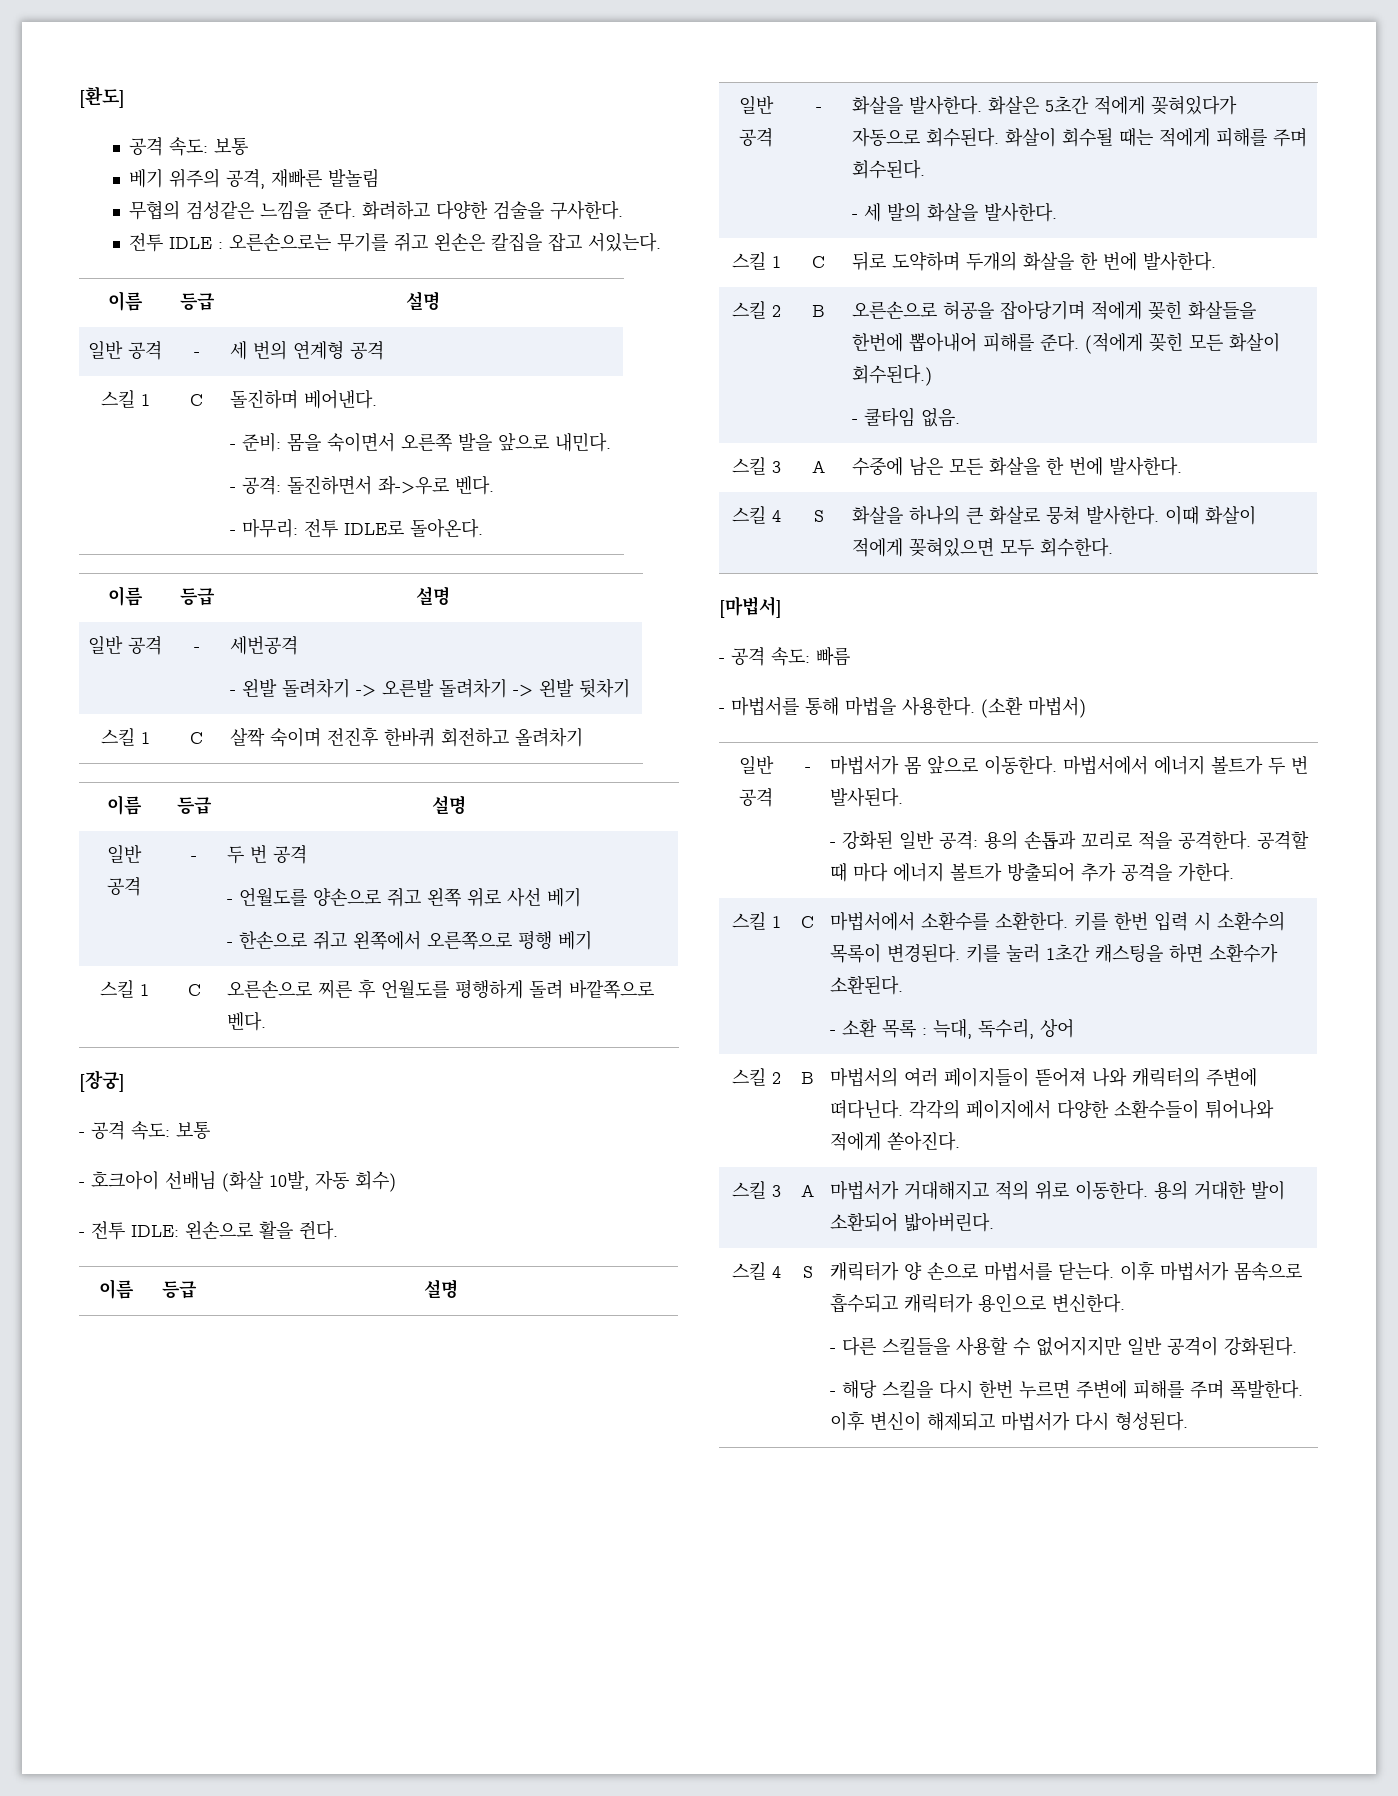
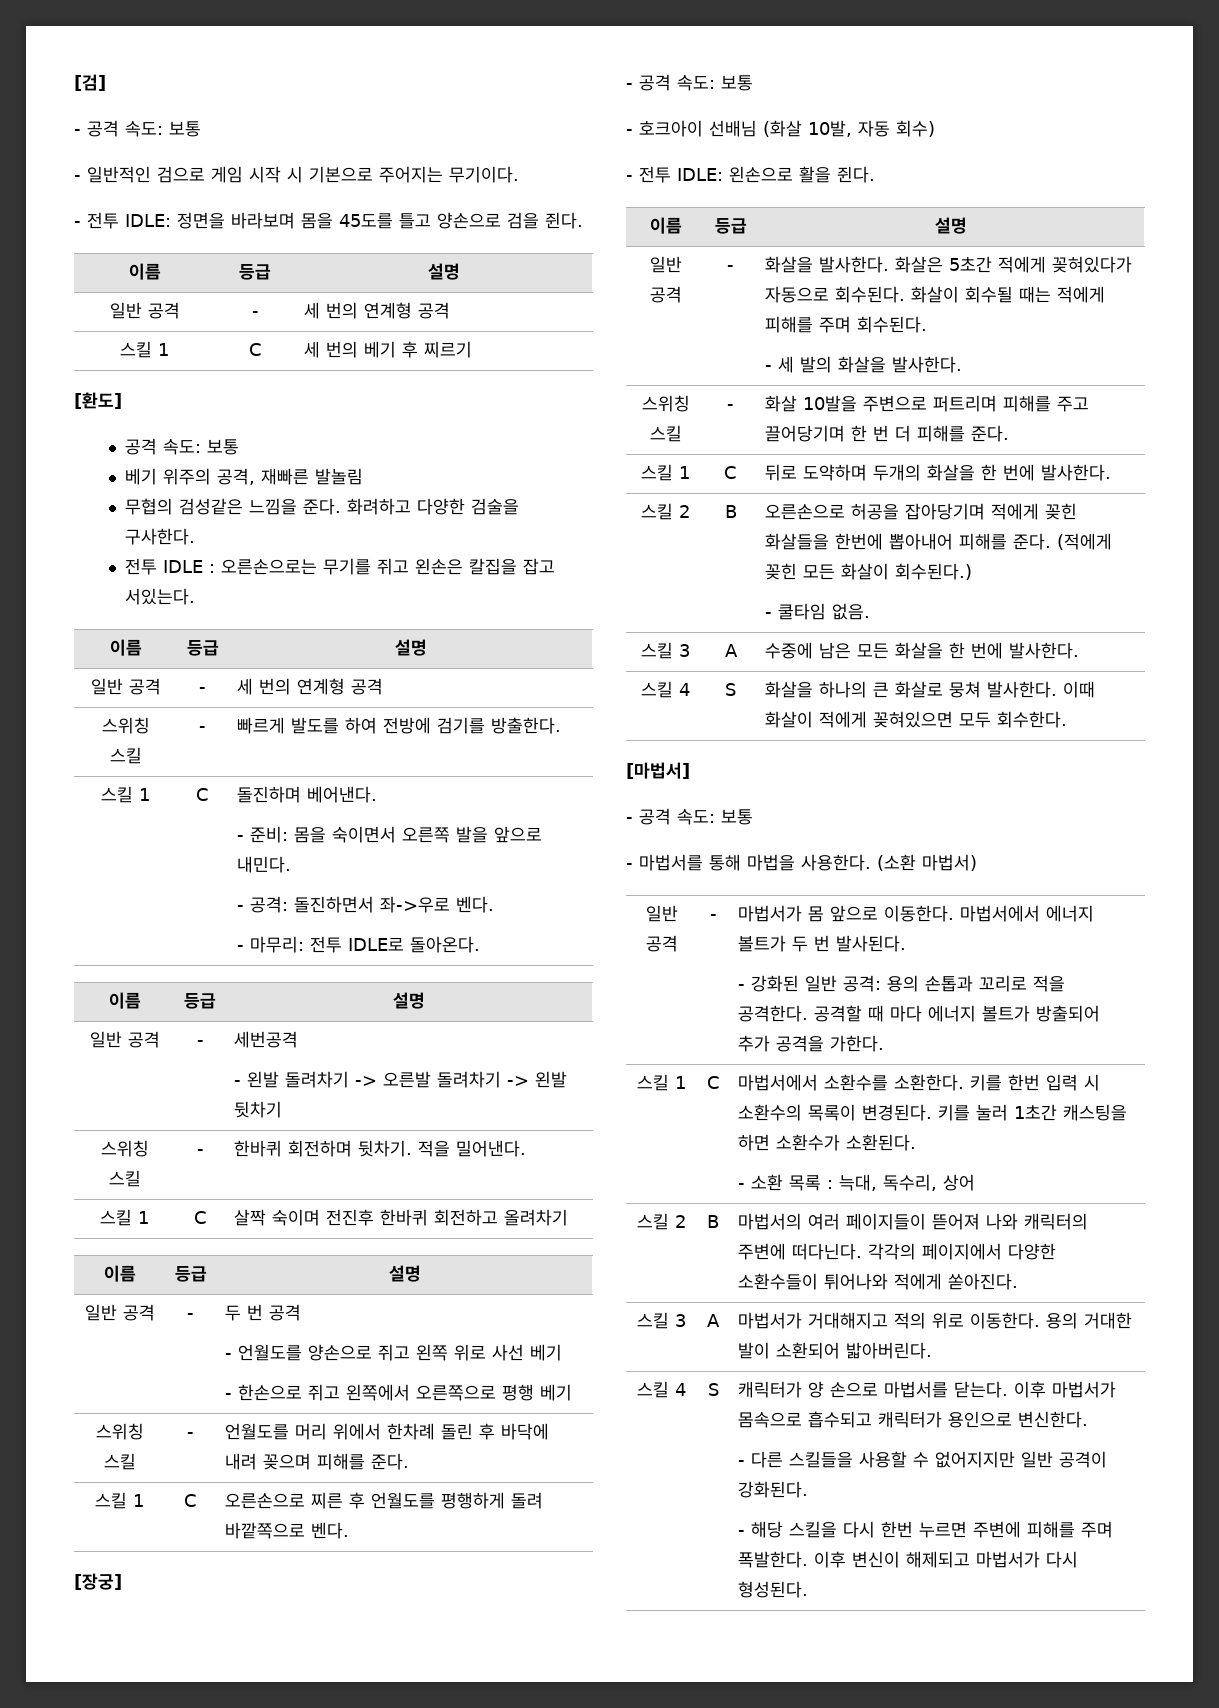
+ [검]
+ - 공격 속도: 보통
+ - 일반적인 검으로 게임 시작 시 기본으로 주어지는 무기이다.
+ - 전투 IDLE: 정면을 바라보며 몸을 45도를 틀고 양손으로 검을 쥔다.
+ 이름 | 등급 | 설명
+ 일반 공격 | - | 세 번의 연계형 공격
+ 스킬 1 | C | 세 번의 베기 후 찌르기
+ 스위칭 스킬 | - | 빠르게 발도를 하여 전방에 검기를 방출한다.
+ 스위칭 스킬 | - | 한바퀴 회전하며 뒷차기. 적을 밀어낸다.
+ 스위칭 스킬 | - | 언월도를 머리 위에서 한차례 돌린 후 바닥에 내려 꽂으며 피해를 준다.
+ 스위칭 스킬 | - | 화살 10발을 주변으로 퍼트리며 피해를 주고 끌어당기며 한 번 더 피해를 준다.
  [마법서]
- - 공격 속도: 빠름
+ - 공격 속도: 보통

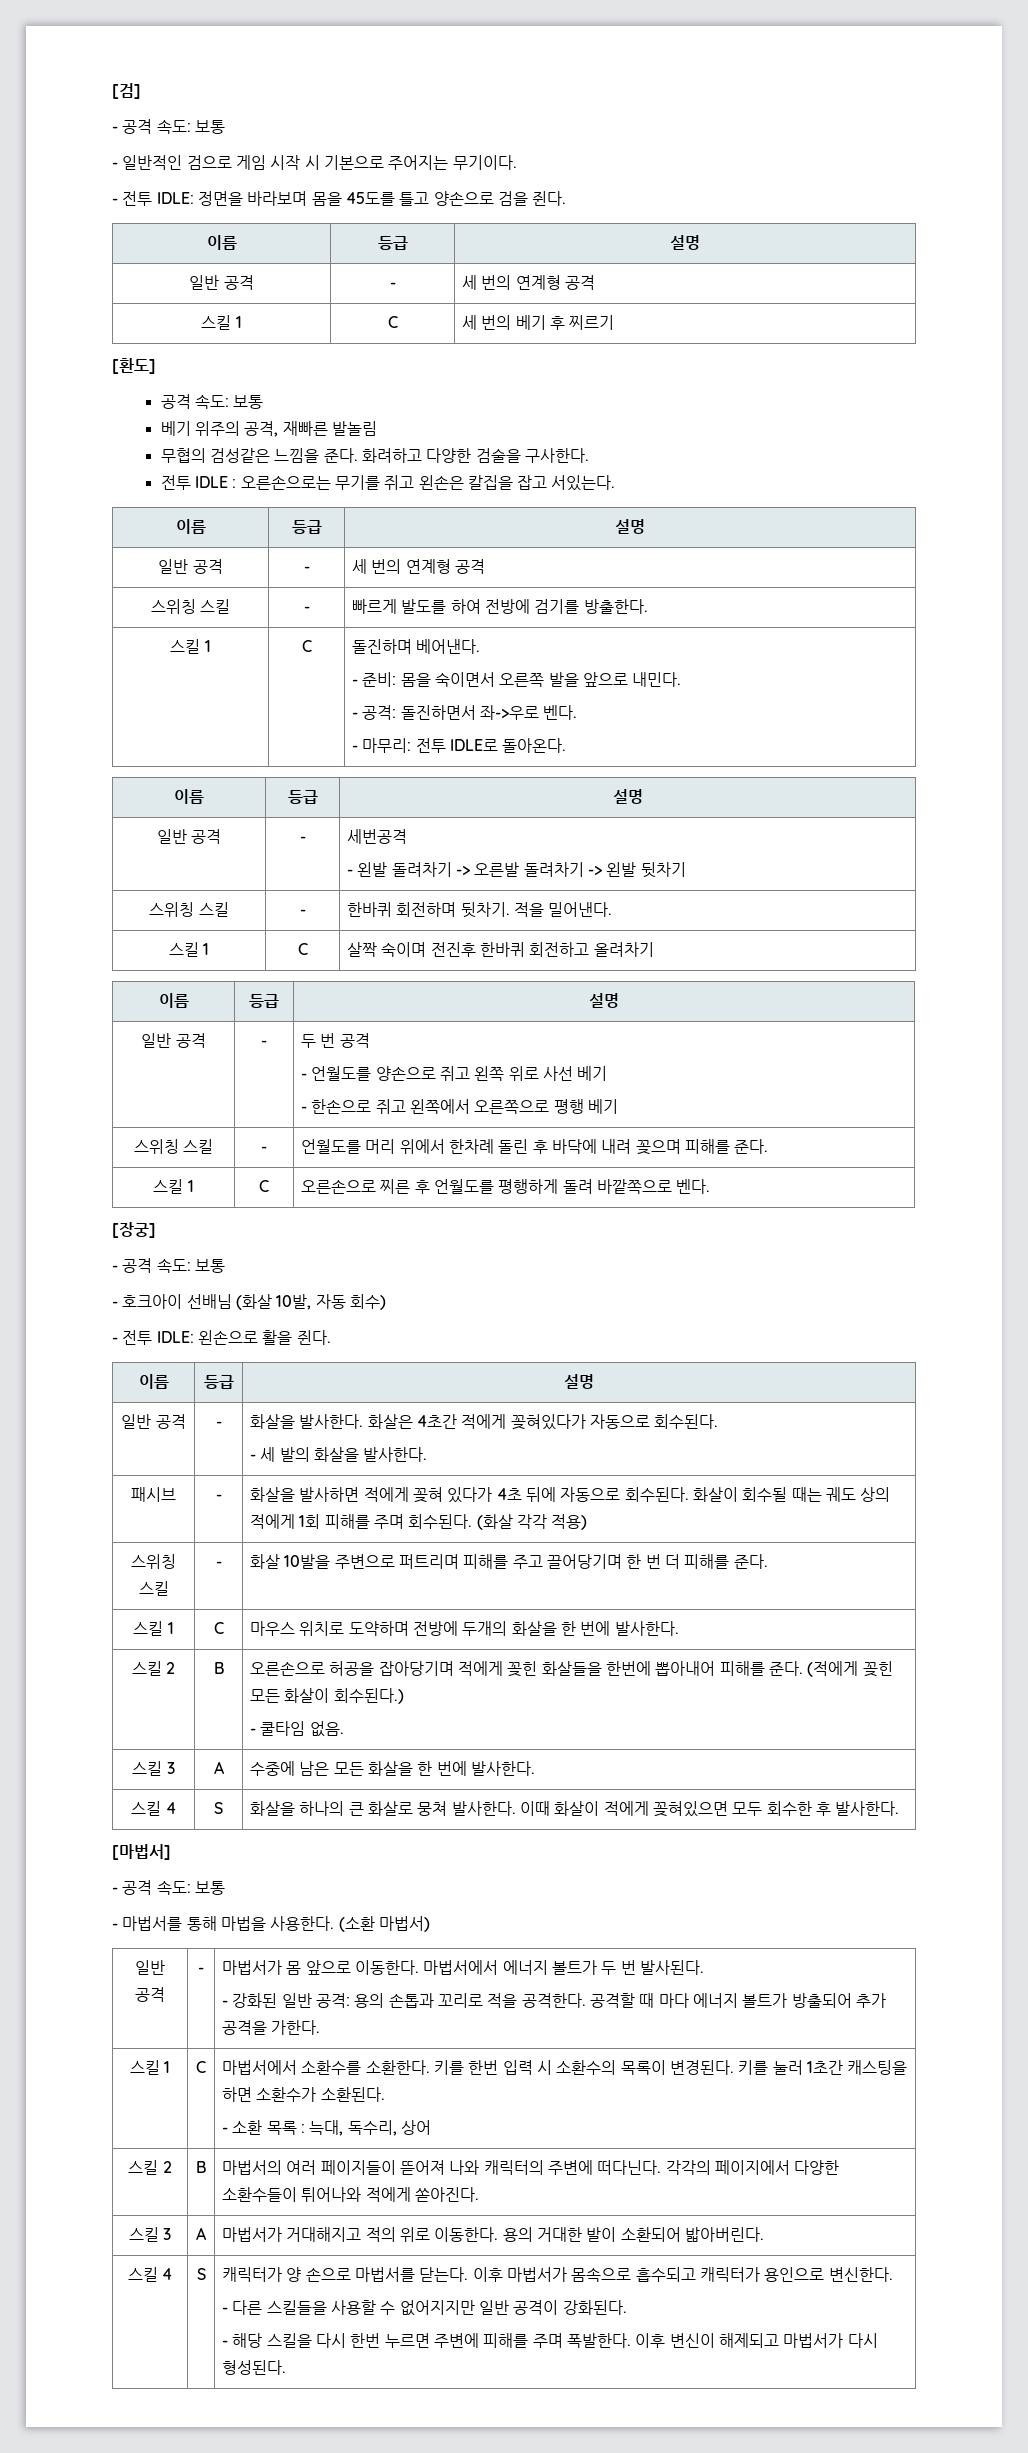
- 일반 공격 | - | 화살을 발사한다. 화살은 5초간 적에게 꽂혀있다가 자동으로 회수된다. 화살이 회수될 때는 적에게 피해를 주며 회수된다.
+ 일반 공격 | - | 화살을 발사한다. 화살은 4초간 적에게 꽂혀있다가 자동으로 회수된다.
+ 패시브 | - | 화살을 발사하면 적에게 꽂혀 있다가 4초 뒤에 자동으로 회수된다. 화살이 회수될 때는 궤도 상의 적에게 1회 피해를 주며 회수된다. (화살 각각 적용)
- 스킬 1 | C | 뒤로 도약하며 두개의 화살을 한 번에 발사한다.
+ 스킬 1 | C | 마우스 위치로 도약하며 전방에 두개의 화살을 한 번에 발사한다.
- 스킬 4 | S | 화살을 하나의 큰 화살로 뭉쳐 발사한다. 이때 화살이 적에게 꽂혀있으면 모두 회수한다.
+ 스킬 4 | S | 화살을 하나의 큰 화살로 뭉쳐 발사한다. 이때 화살이 적에게 꽂혀있으면 모두 회수한 후 발사한다.

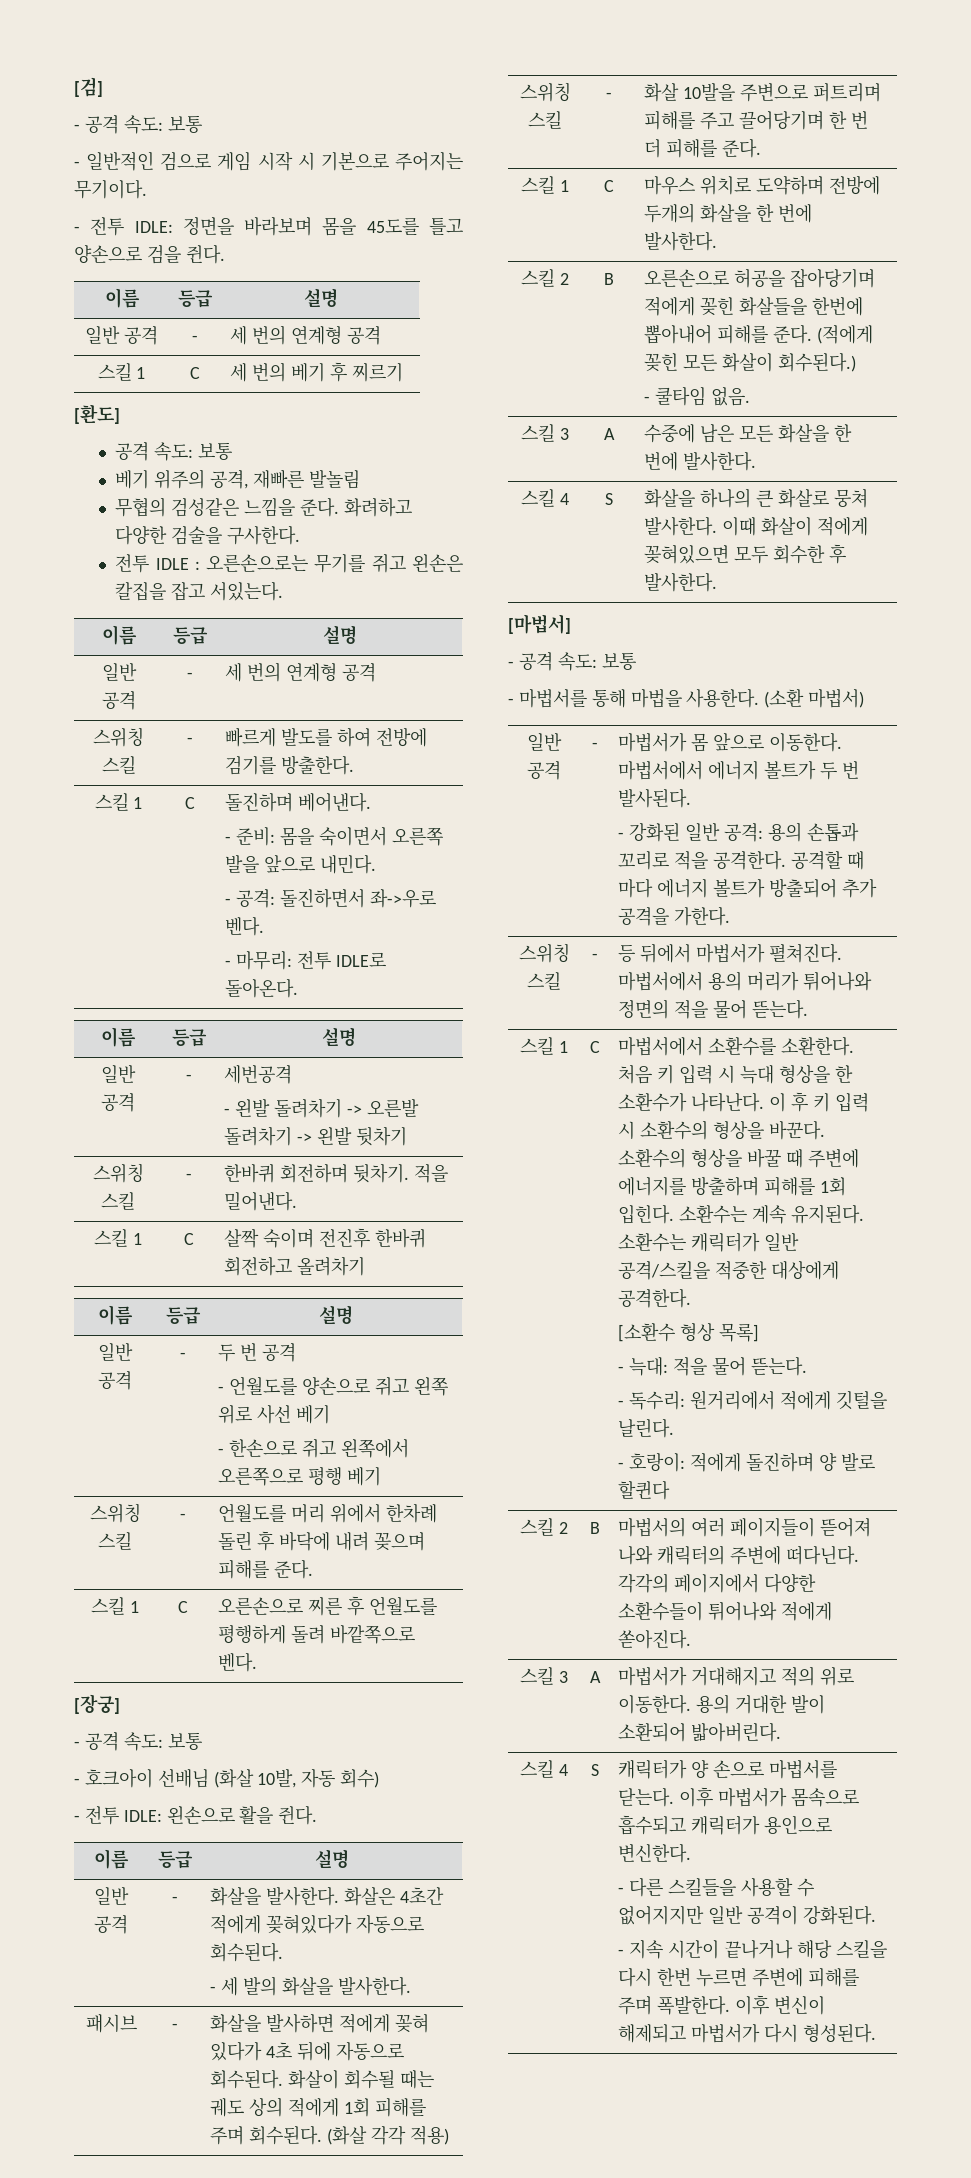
+ 스위칭 스킬 | - | 등 뒤에서 마법서가 펼쳐진다. 마법서에서 용의 머리가 튀어나와 정면의 적을 물어 뜯는다.
- 키를 한번 입력 시 소환수의 목록이 변경된다. 키를 눌러 1초간 캐스팅을 하면 소환수가 소환된다.
- - 소환 목록 : 늑대, 독수리, 상어
+ 처음 키 입력 시 늑대 형상을 한 소환수가 나타난다. 이 후 키 입력 시 소환수의 형상을 바꾼다. 소환수의 형상을 바꿀 때 주변에 에너지를 방출하며 피해를 1회 입힌다. 소환수는 계속 유지된다. 소환수는 캐릭터가 일반 공격/스킬을 적중한 대상에게 공격한다.
+ [소환수 형상 목록]
+ - 늑대: 적을 물어 뜯는다.
+ - 독수리: 원거리에서 적에게 깃털을 날린다.
+ - 호랑이: 적에게 돌진하며 양 발로 할퀸다
- - 해당 스킬을 다시 한번 누르면 주변에 피해를 주며 폭발한다.
+ - 지속 시간이 끝나거나 해당 스킬을 다시 한번 누르면 주변에 피해를 주며 폭발한다.

